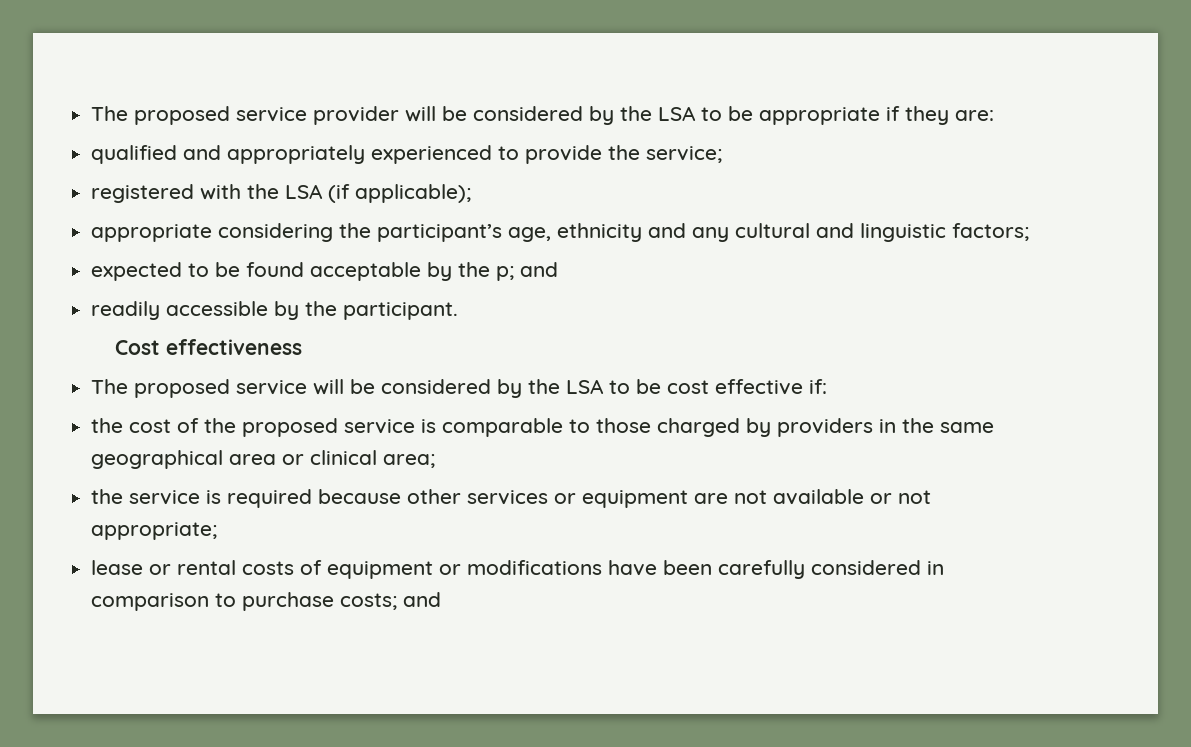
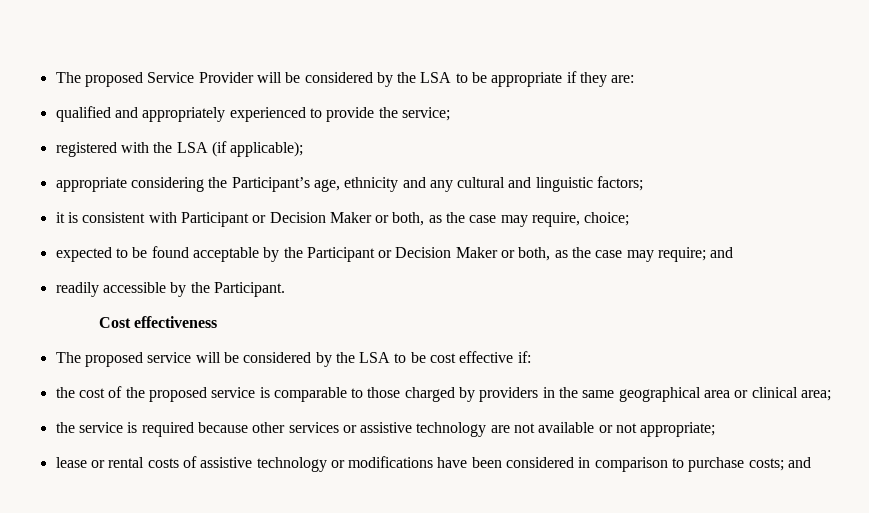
- The proposed service provider will be considered by the LSA to be appropriate if they are:
+ The proposed Service Provider will be considered by the LSA to be appropriate if they are:
- appropriate considering the participant’s age, ethnicity and any cultural and linguistic factors;
+ appropriate considering the Participant’s age, ethnicity and any cultural and linguistic factors;
+ it is consistent with Participant or Decision Maker or both, as the case may require, choice;
- expected to be found acceptable by the p; and
+ expected to be found acceptable by the Participant or Decision Maker or both, as the case may require; and
- readily accessible by the participant.
+ readily accessible by the Participant.
- the service is required because other services or equipment are not available or not appropriate;
+ the service is required because other services or assistive technology are not available or not appropriate;
- lease or rental costs of equipment or modifications have been carefully considered in comparison to purchase costs; and
+ lease or rental costs of assistive technology or modifications have been considered in comparison to purchase costs; and

